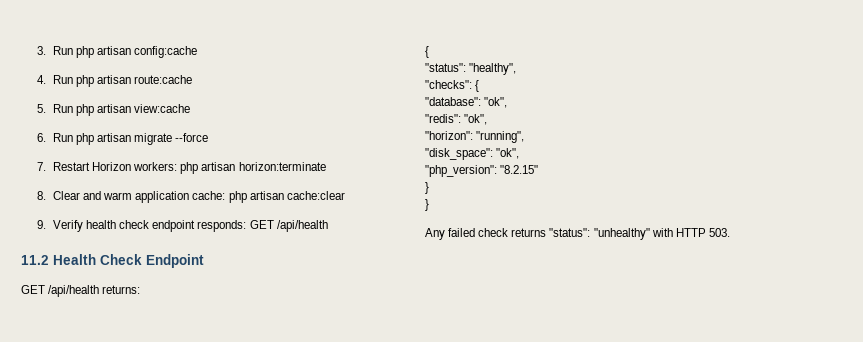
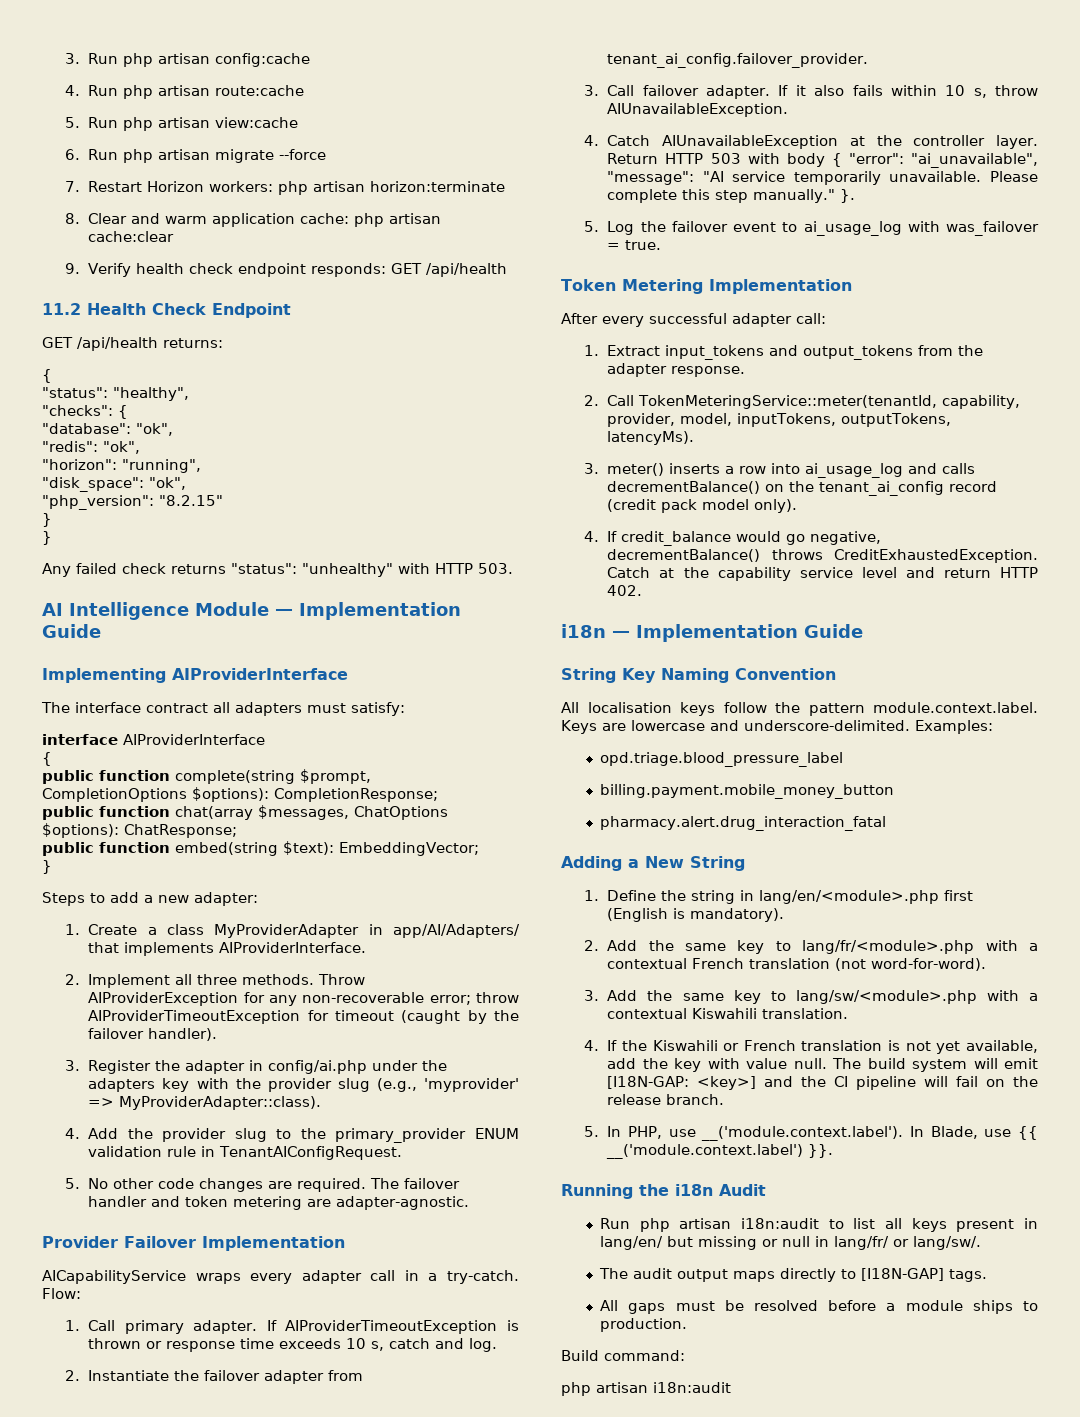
+ AI Intelligence Module — Implementation Guide
+ Implementing AIProviderInterface
+ The interface contract all adapters must satisfy:
+ interface AIProviderInterface
+ {
+ public function complete(string $prompt, CompletionOptions $options): CompletionResponse;
+ public function chat(array $messages, ChatOptions $options): ChatResponse;
+ public function embed(string $text): EmbeddingVector;
+ }
+ Steps to add a new adapter:
+ 1. Create a class MyProviderAdapter in app/AI/Adapters/ that implements AIProviderInterface.
+ 2. Implement all three methods. Throw AIProviderException for any non-recoverable error; throw AIProviderTimeoutException for timeout (caught by the failover handler).
+ 3. Register the adapter in config/ai.php under the adapters key with the provider slug (e.g., 'myprovider' => MyProviderAdapter::class).
+ 4. Add the provider slug to the primary_provider ENUM validation rule in TenantAIConfigRequest.
+ 5. No other code changes are required. The failover handler and token metering are adapter-agnostic.
+ Provider Failover Implementation
+ AICapabilityService wraps every adapter call in a try-catch. Flow:
+ 1. Call primary adapter. If AIProviderTimeoutException is thrown or response time exceeds 10 s, catch and log.
+ 2. Instantiate the failover adapter from tenant_ai_config.failover_provider.
+ 3. Call failover adapter. If it also fails within 10 s, throw AIUnavailableException.
+ 4. Catch AIUnavailableException at the controller layer. Return HTTP 503 with body { "error": "ai_unavailable", "message": "AI service temporarily unavailable. Please complete this step manually." }.
+ 5. Log the failover event to ai_usage_log with was_failover = true.
+ Token Metering Implementation
+ After every successful adapter call:
+ 1. Extract input_tokens and output_tokens from the adapter response.
+ 2. Call TokenMeteringService::meter(tenantId, capability, provider, model, inputTokens, outputTokens, latencyMs).
+ 3. meter() inserts a row into ai_usage_log and calls decrementBalance() on the tenant_ai_config record (credit pack model only).
+ 4. If credit_balance would go negative, decrementBalance() throws CreditExhaustedException. Catch at the capability service level and return HTTP 402.
+ i18n — Implementation Guide
+ String Key Naming Convention
+ All localisation keys follow the pattern module.context.label. Keys are lowercase and underscore-delimited. Examples:
+ opd.triage.blood_pressure_label
+ billing.payment.mobile_money_button
+ pharmacy.alert.drug_interaction_fatal
+ Adding a New String
+ 1. Define the string in lang/en/<module>.php first (English is mandatory).
+ 2. Add the same key to lang/fr/<module>.php with a contextual French translation (not word-for-word).
+ 3. Add the same key to lang/sw/<module>.php with a contextual Kiswahili translation.
+ 4. If the Kiswahili or French translation is not yet available, add the key with value null. The build system will emit [I18N-GAP: <key>] and the CI pipeline will fail on the release branch.
+ 5. In PHP, use __('module.context.label'). In Blade, use {{ __('module.context.label') }}.
+ Running the i18n Audit
+ Run php artisan i18n:audit to list all keys present in lang/en/ but missing or null in lang/fr/ or lang/sw/.
+ The audit output maps directly to [I18N-GAP] tags.
+ All gaps must be resolved before a module ships to production.
+ Build command:
+ php artisan i18n:audit

